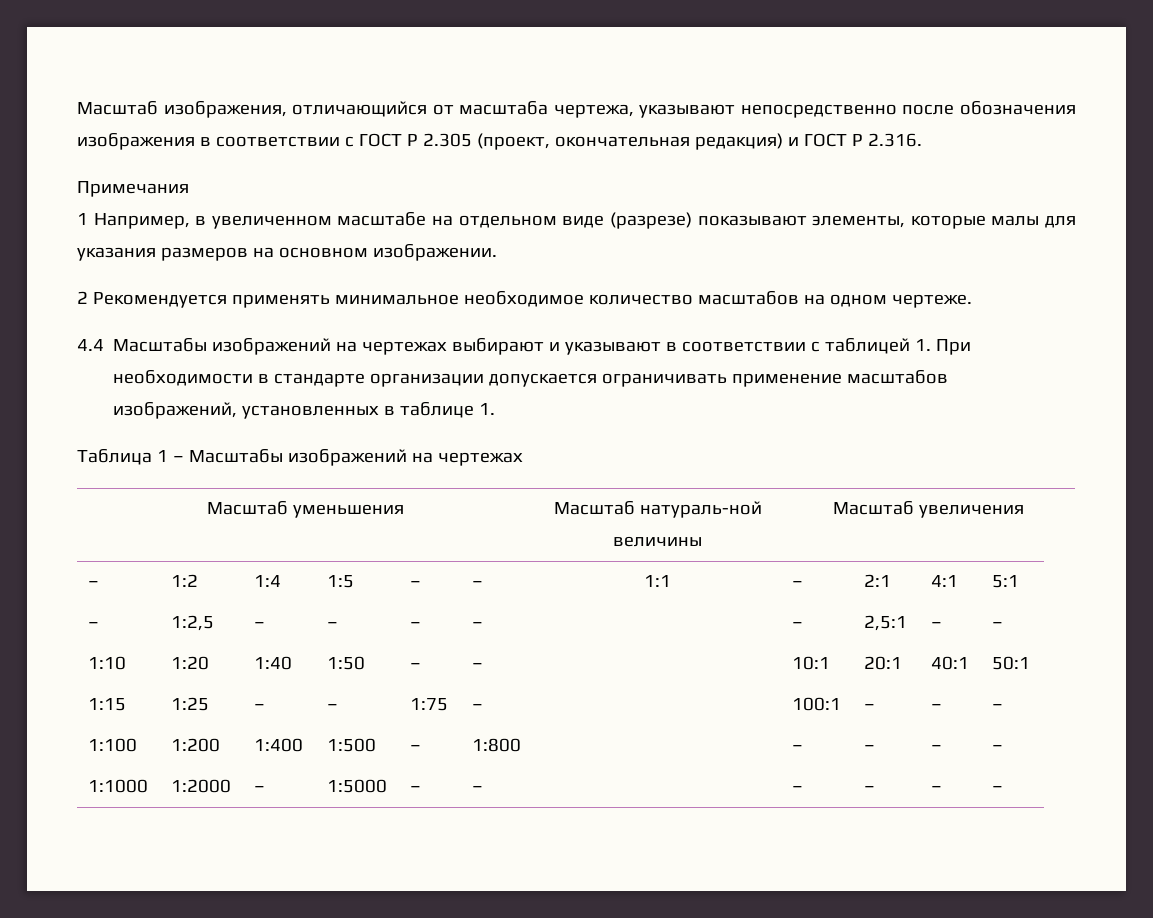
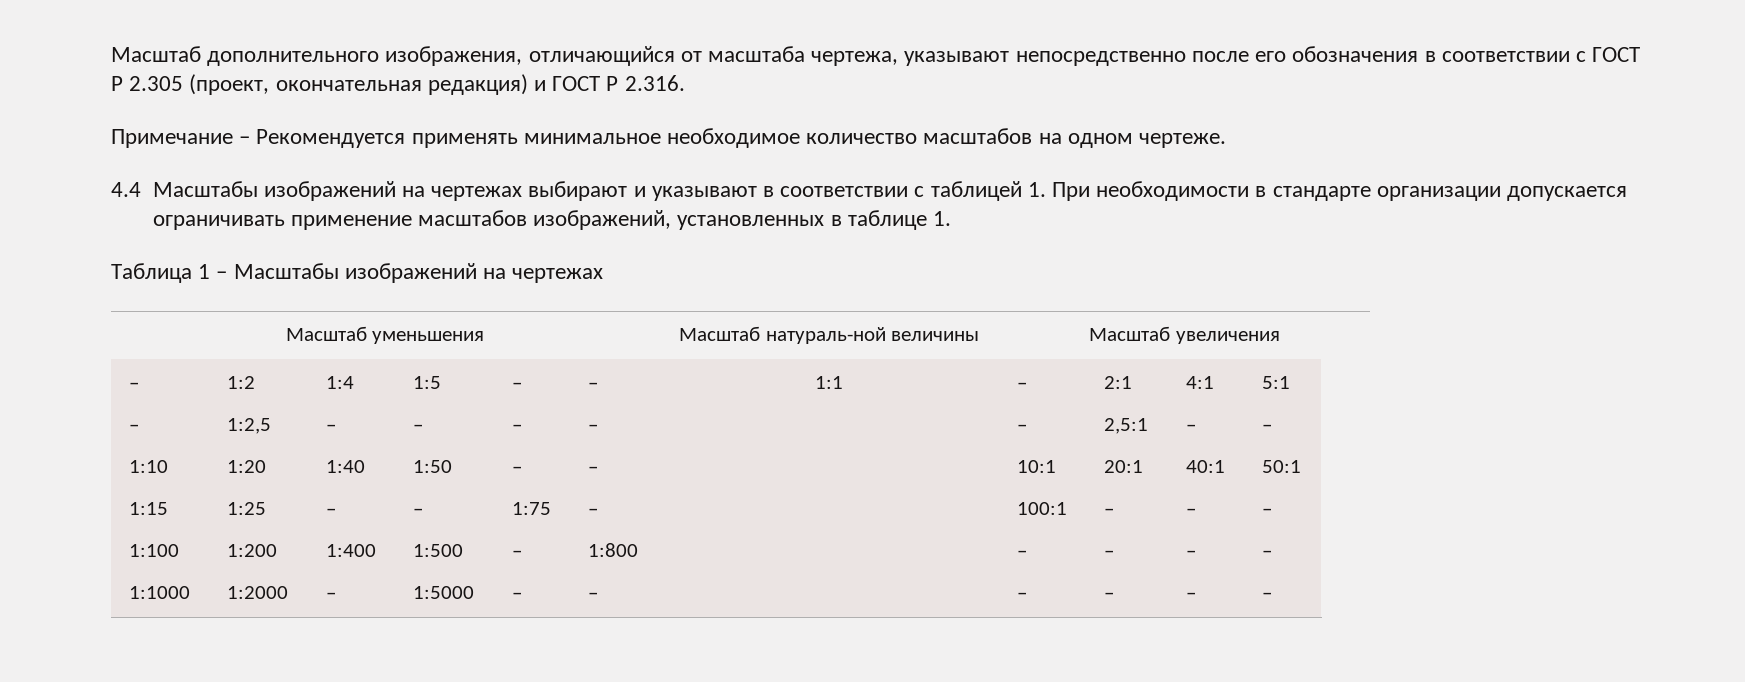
- Масштаб изображения, отличающийся от масштаба чертежа, указывают непосредственно после обозначения изображения в соответствии с ГОСТ Р 2.305 (проект, окончательная редакция) и ГОСТ Р 2.316.
+ Масштаб дополнительного изображения, отличающийся от масштаба чертежа, указывают непосредственно после его обозначения в соответствии с ГОСТ Р 2.305 (проект, окончательная редакция) и ГОСТ Р 2.316.
- Примечания
- 1 Например, в увеличенном масштабе на отдельном виде (разрезе) показывают элементы, которые малы для указания размеров на основном изображении.
- 2 Рекомендуется применять минимальное необходимое количество масштабов на одном чертеже.
+ Примечание – Рекомендуется применять минимальное необходимое количество масштабов на одном чертеже.

